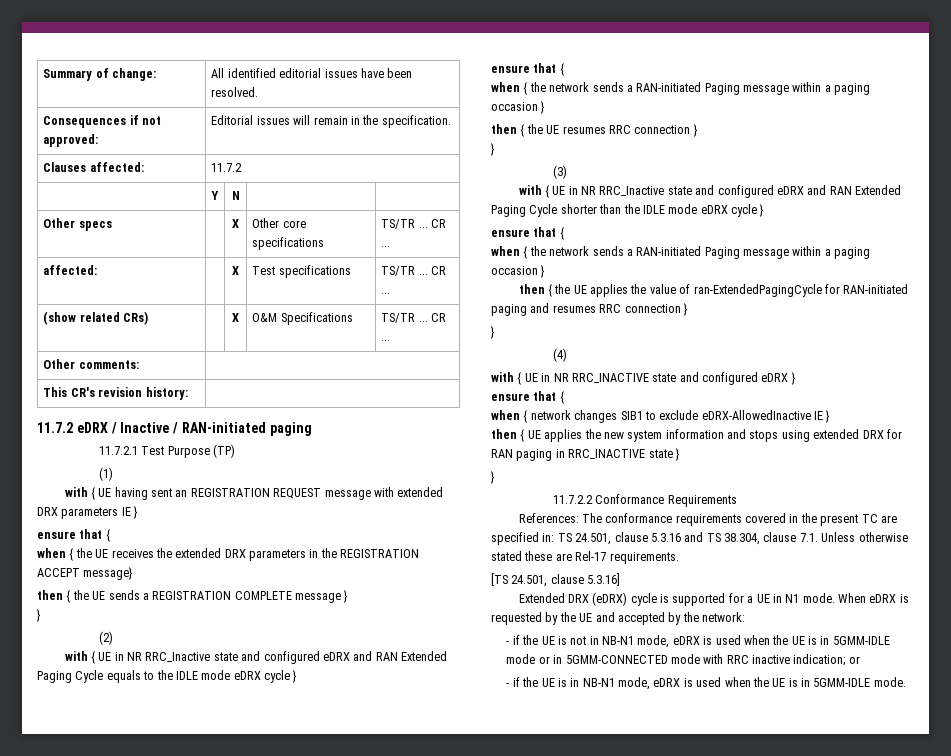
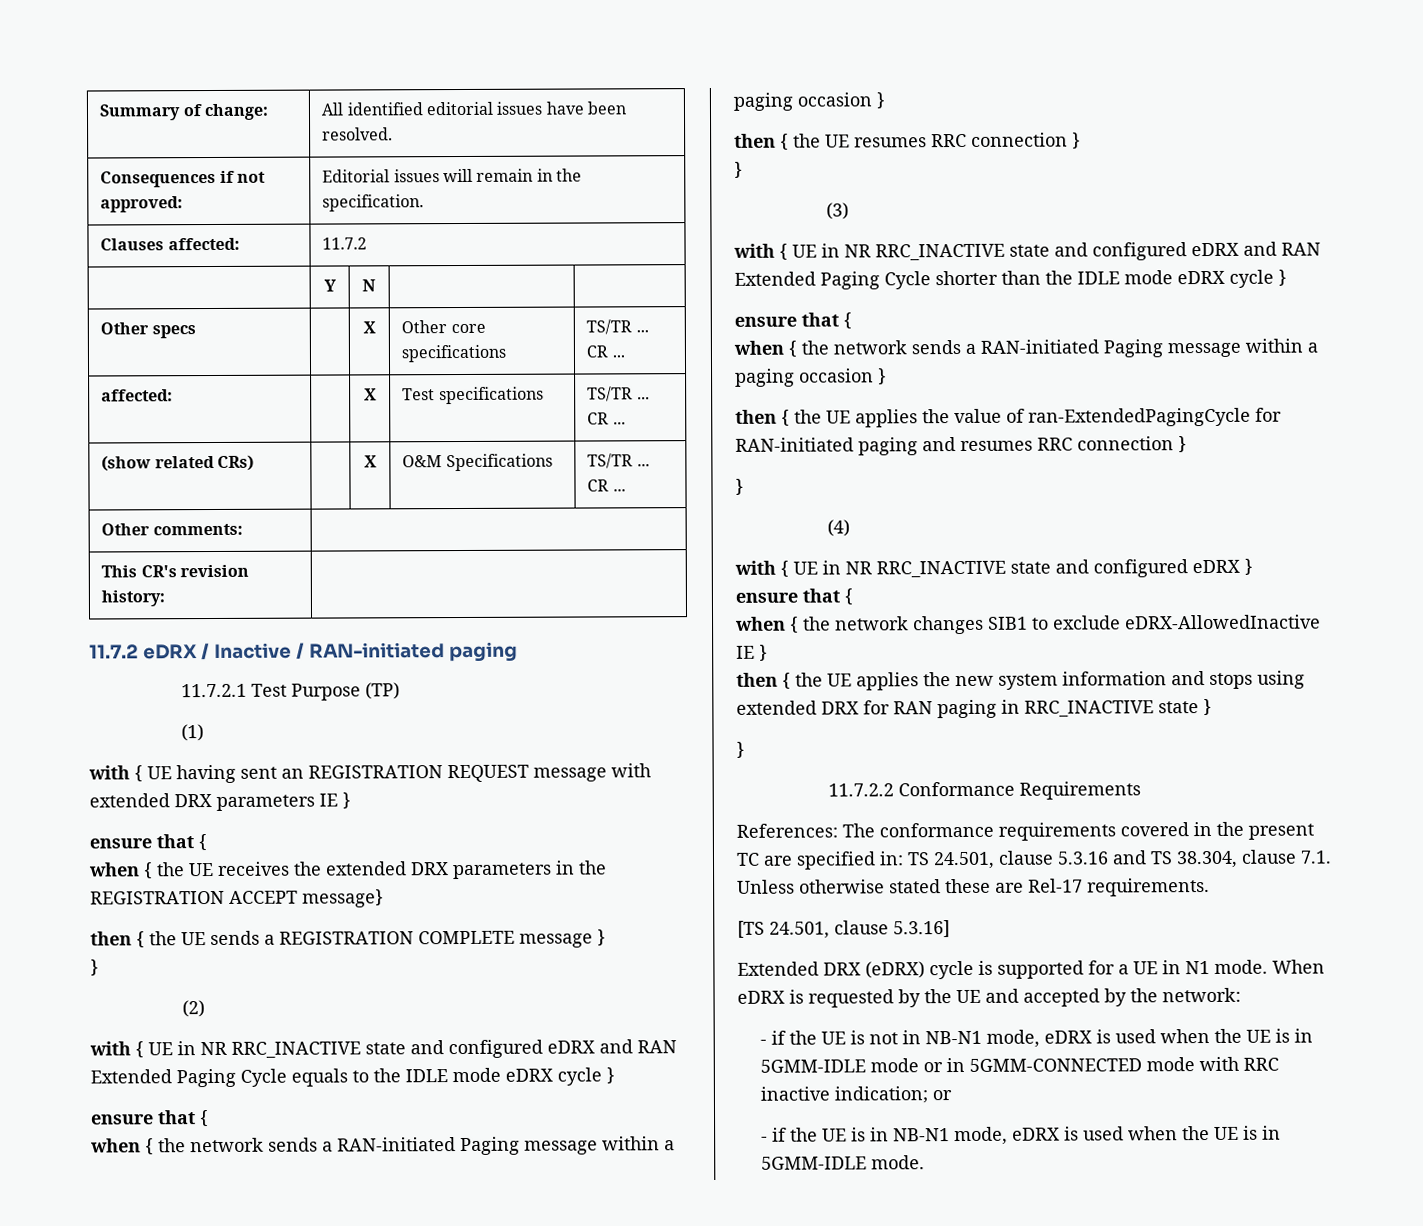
- with { UE in NR RRC_Inactive state and configured eDRX and RAN Extended Paging Cycle equals to the IDLE mode eDRX cycle }
+ with { UE in NR RRC_INACTIVE state and configured eDRX and RAN Extended Paging Cycle equals to the IDLE mode eDRX cycle }
- with { UE in NR RRC_Inactive state and configured eDRX and RAN Extended Paging Cycle shorter than the IDLE mode eDRX cycle }
+ with { UE in NR RRC_INACTIVE state and configured eDRX and RAN Extended Paging Cycle shorter than the IDLE mode eDRX cycle }
- when { network changes SIB1 to exclude eDRX-AllowedInactive IE }
+ when { the network changes SIB1 to exclude eDRX-AllowedInactive IE }
- then { UE applies the new system information and stops using extended DRX for RAN paging in RRC_INACTIVE state }
+ then { the UE applies the new system information and stops using extended DRX for RAN paging in RRC_INACTIVE state }

